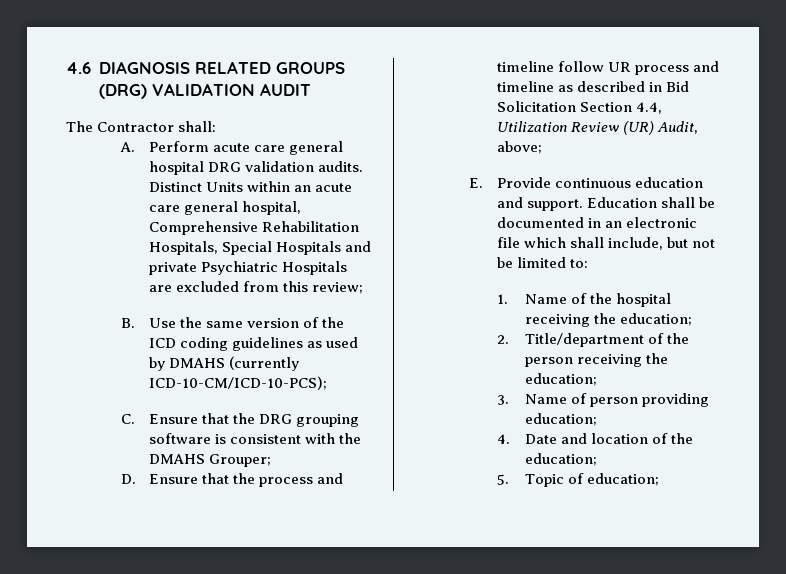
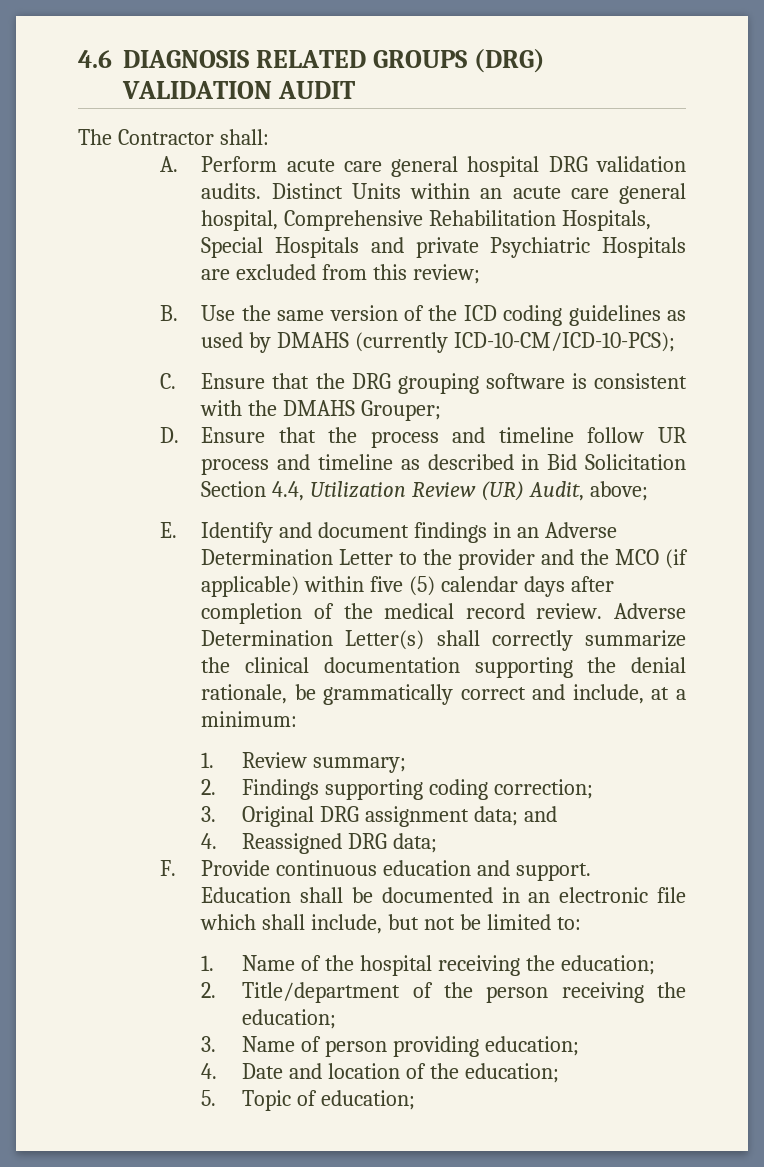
- E. Provide continuous education and support.
+ E. Identify and document findings in an Adverse Determination Letter to the provider and the MCO (if applicable) within five (5) calendar days after completion of the medical record review. Adverse Determination Letter(s) shall correctly summarize the clinical documentation supporting the denial rationale, be grammatically correct and include, at a minimum:
+ 1. Review summary;
+ 2. Findings supporting coding correction;
+ 3. Original DRG assignment data; and
+ 4. Reassigned DRG data;
+ F. Provide continuous education and support.

